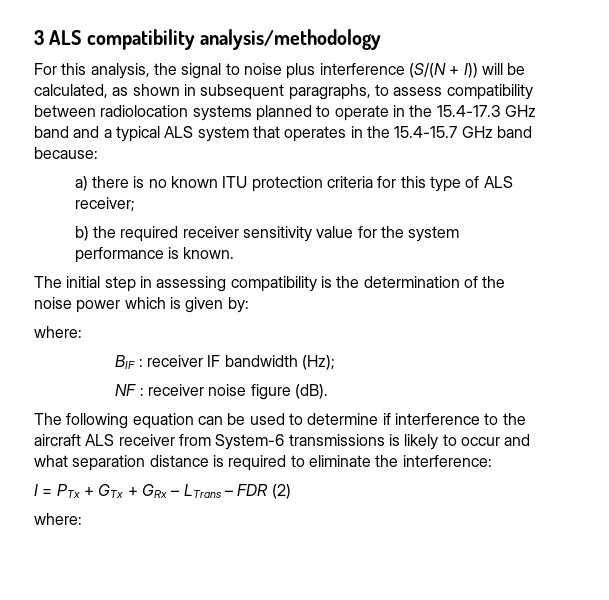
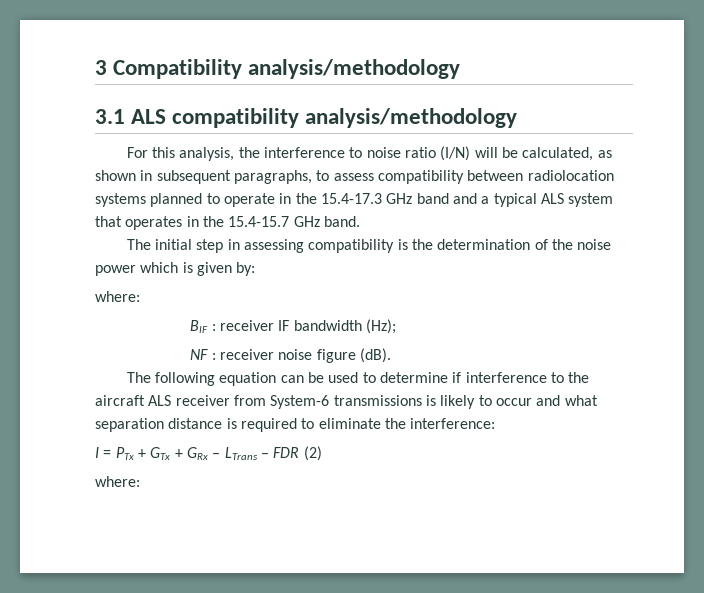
- 3 ALS compatibility analysis/methodology
+ 3 Compatibility analysis/methodology
+ 3.1 ALS compatibility analysis/methodology
- For this analysis, the signal to noise plus interference (S/(N + I)) will be calculated, as shown in subsequent paragraphs, to assess compatibility between radiolocation systems planned to operate in the 15.4-17.3 GHz band and a typical ALS system that operates in the 15.4-15.7 GHz band because:
- a) there is no known ITU protection criteria for this type of ALS receiver;
- b) the required receiver sensitivity value for the system performance is known.
+ For this analysis, the interference to noise ratio (I/N) will be calculated, as shown in subsequent paragraphs, to assess compatibility between radiolocation systems planned to operate in the 15.4-17.3 GHz band and a typical ALS system that operates in the 15.4-15.7 GHz band.

